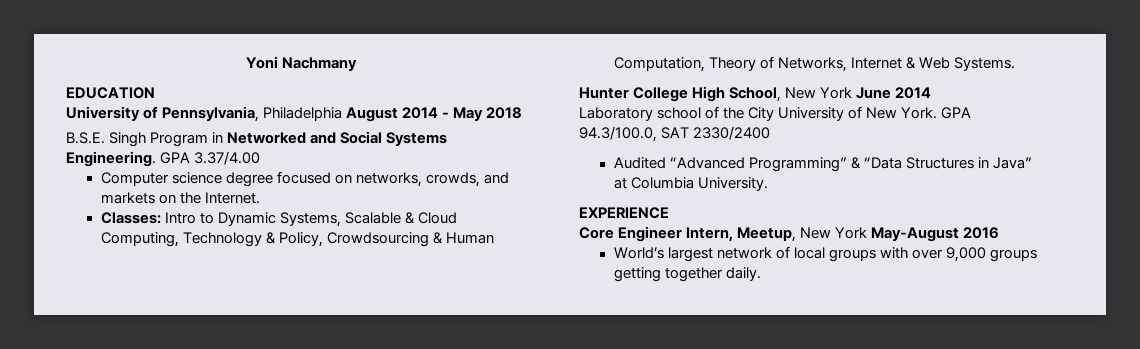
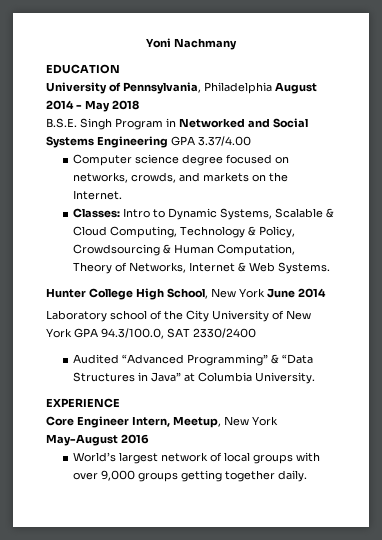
- B.S.E. Singh Program in Networked and Social Systems Engineering. GPA 3.37/4.00
+ B.S.E. Singh Program in Networked and Social Systems Engineering GPA 3.37/4.00
- Laboratory school of the City University of New York. GPA 94.3/100.0, SAT 2330/2400
+ Laboratory school of the City University of New York GPA 94.3/100.0, SAT 2330/2400

